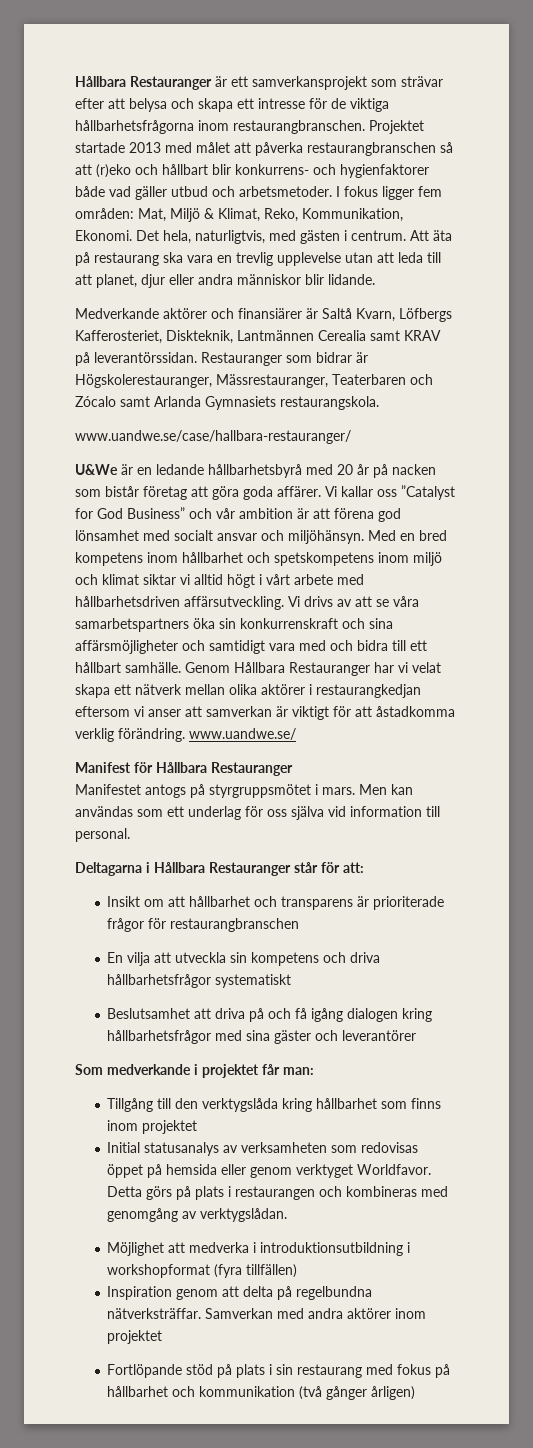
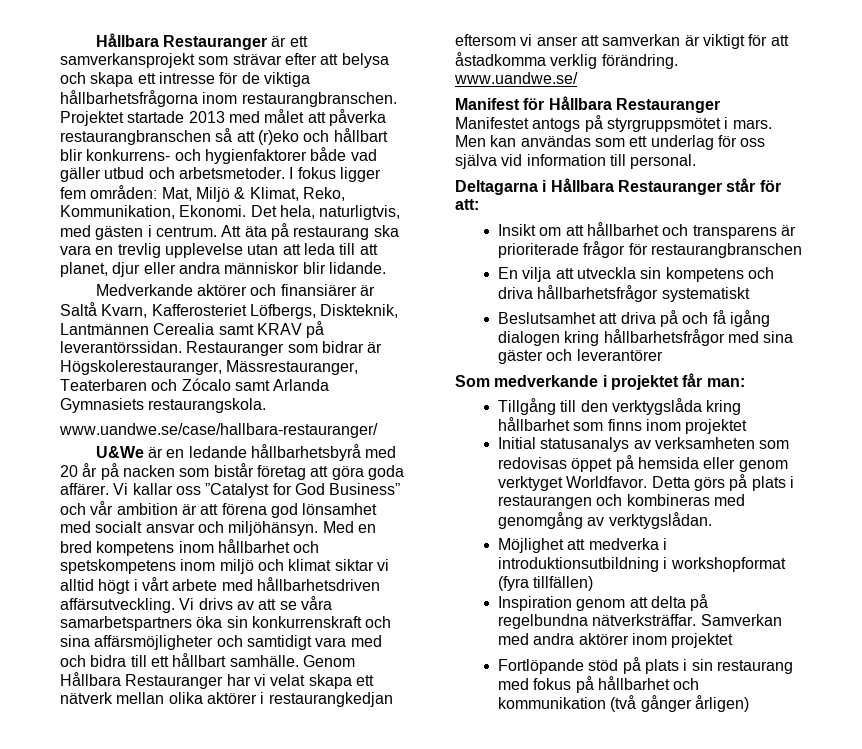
- Medverkande aktörer och finansiärer är Saltå Kvarn, Löfbergs Kafferosteriet, Diskteknik, Lantmännen Cerealia samt KRAV på leverantörssidan.
+ Medverkande aktörer och finansiärer är Saltå Kvarn, Kafferosteriet Löfbergs, Diskteknik, Lantmännen Cerealia samt KRAV på leverantörssidan.

